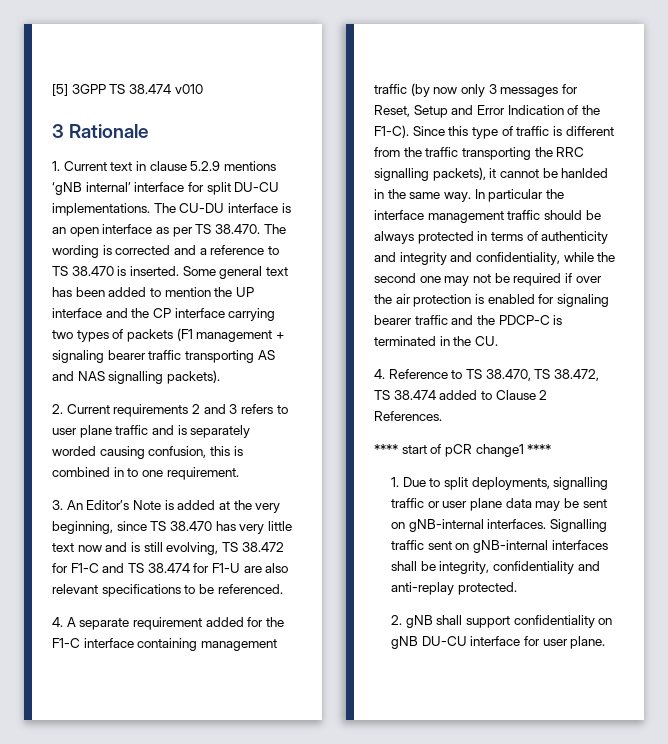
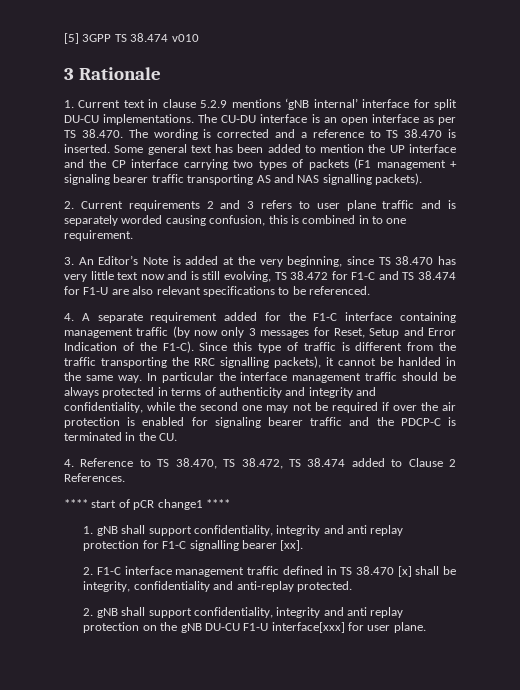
- 1. Due to split deployments, signalling traffic or user plane data may be sent on gNB-internal interfaces. Signalling traffic sent on gNB-internal interfaces shall be integrity, confidentiality and anti-replay protected.
+ 1. gNB shall support confidentiality, integrity and anti replay protection for F1-C signalling bearer [xx].
+ 2. F1-C interface management traffic defined in TS 38.470 [x] shall be integrity, confidentiality and anti-replay protected.
- 2. gNB shall support confidentiality on gNB DU-CU interface for user plane.
+ 2. gNB shall support confidentiality, integrity and anti replay protection on the gNB DU-CU F1-U interface[xxx] for user plane.

